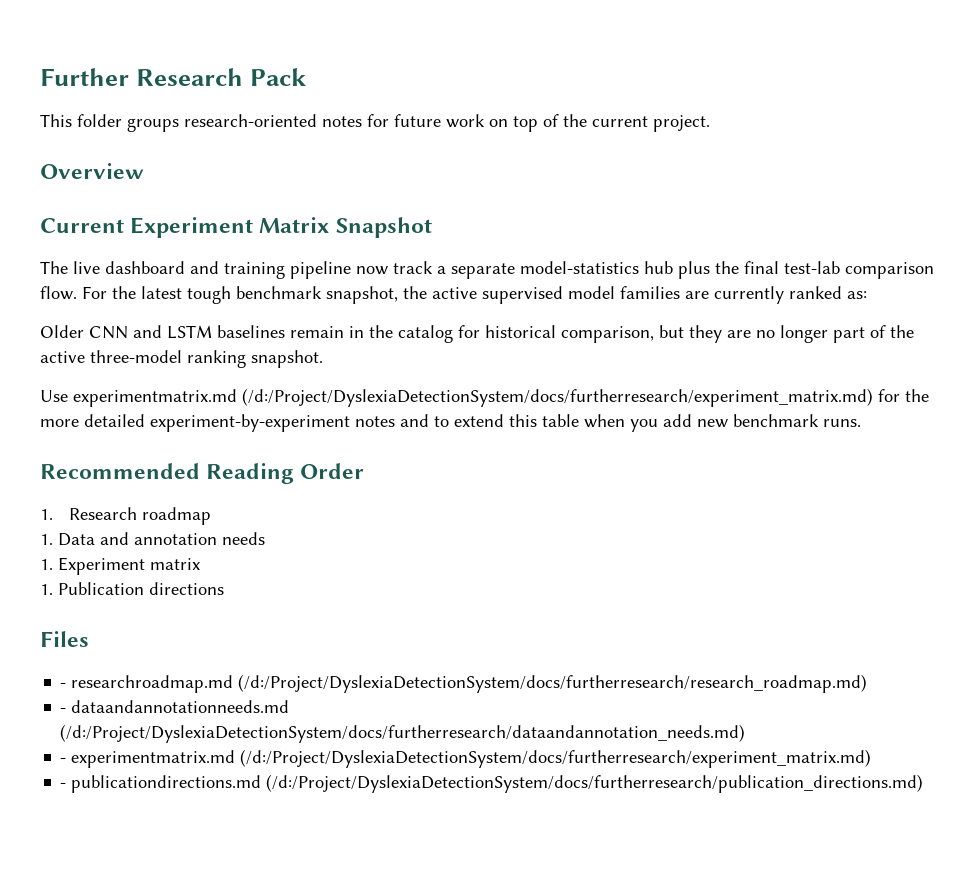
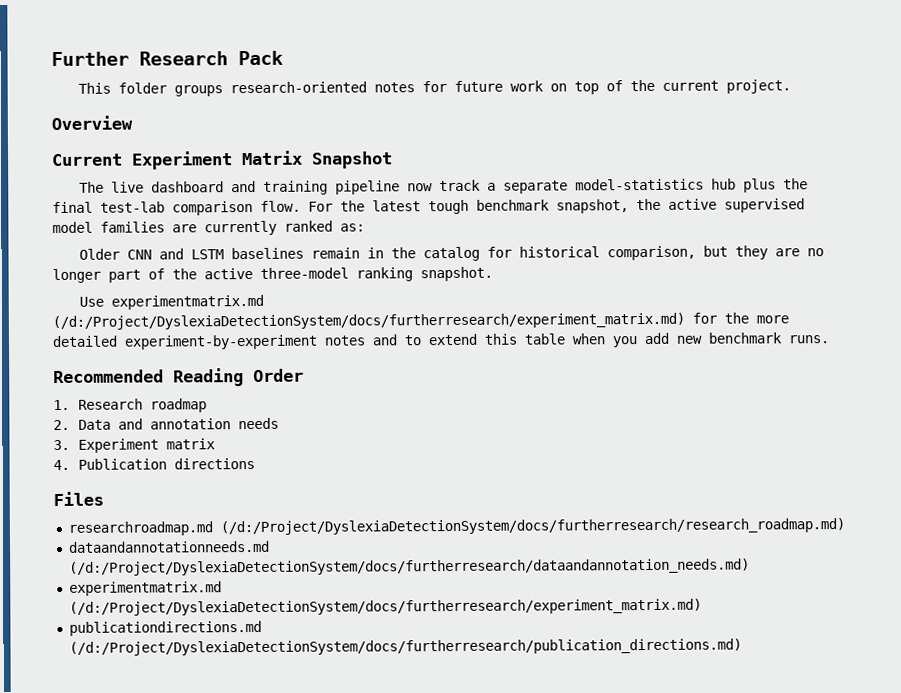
- 1. Data and annotation needs
+ 2. Data and annotation needs
- 1. Experiment matrix
+ 3. Experiment matrix
- 1. Publication directions
+ 4. Publication directions
- - researchroadmap.md (/d:/Project/DyslexiaDetectionSystem/docs/furtherresearch/research_roadmap.md)
+ researchroadmap.md (/d:/Project/DyslexiaDetectionSystem/docs/furtherresearch/research_roadmap.md)
- - dataandannotationneeds.md (/d:/Project/DyslexiaDetectionSystem/docs/furtherresearch/dataandannotation_needs.md)
- - experimentmatrix.md (/d:/Project/DyslexiaDetectionSystem/docs/furtherresearch/experiment_matrix.md)
+ dataandannotationneeds.md (/d:/Project/DyslexiaDetectionSystem/docs/furtherresearch/dataandannotation_needs.md)
+ experimentmatrix.md (/d:/Project/DyslexiaDetectionSystem/docs/furtherresearch/experiment_matrix.md)
- - publicationdirections.md (/d:/Project/DyslexiaDetectionSystem/docs/furtherresearch/publication_directions.md)
+ publicationdirections.md (/d:/Project/DyslexiaDetectionSystem/docs/furtherresearch/publication_directions.md)

